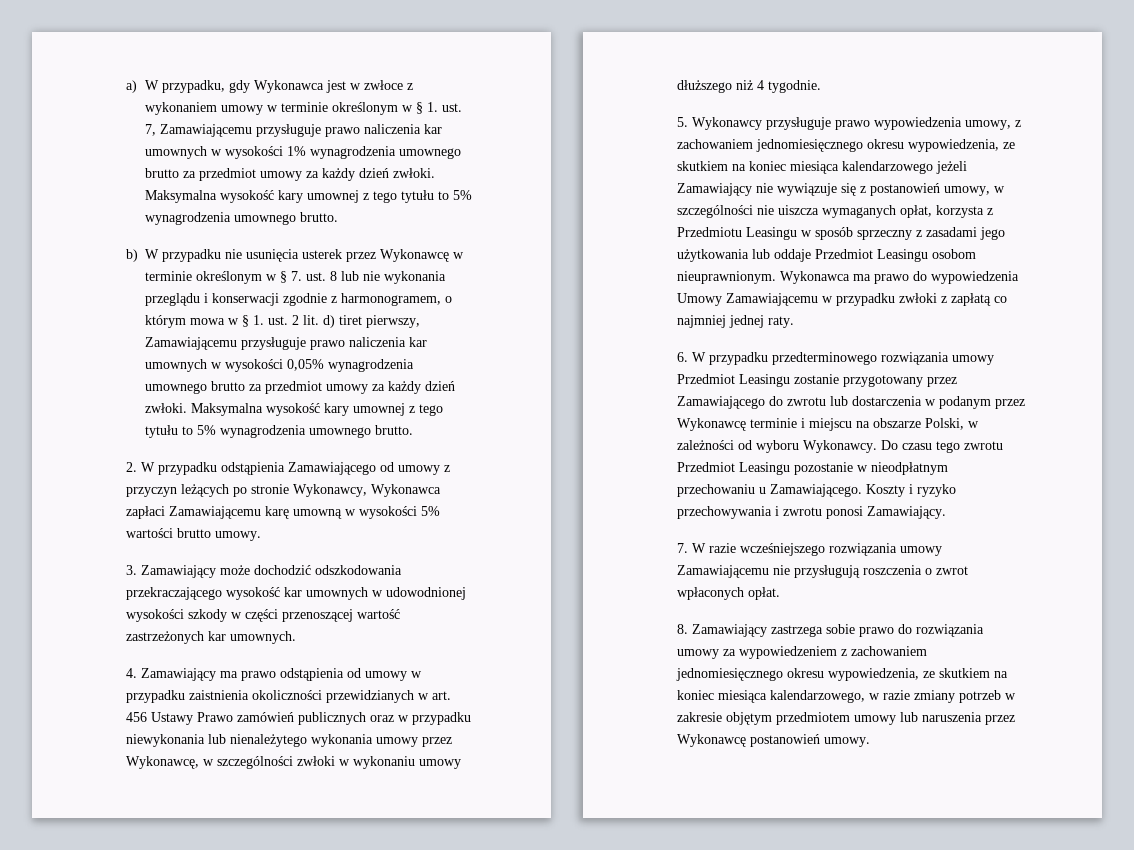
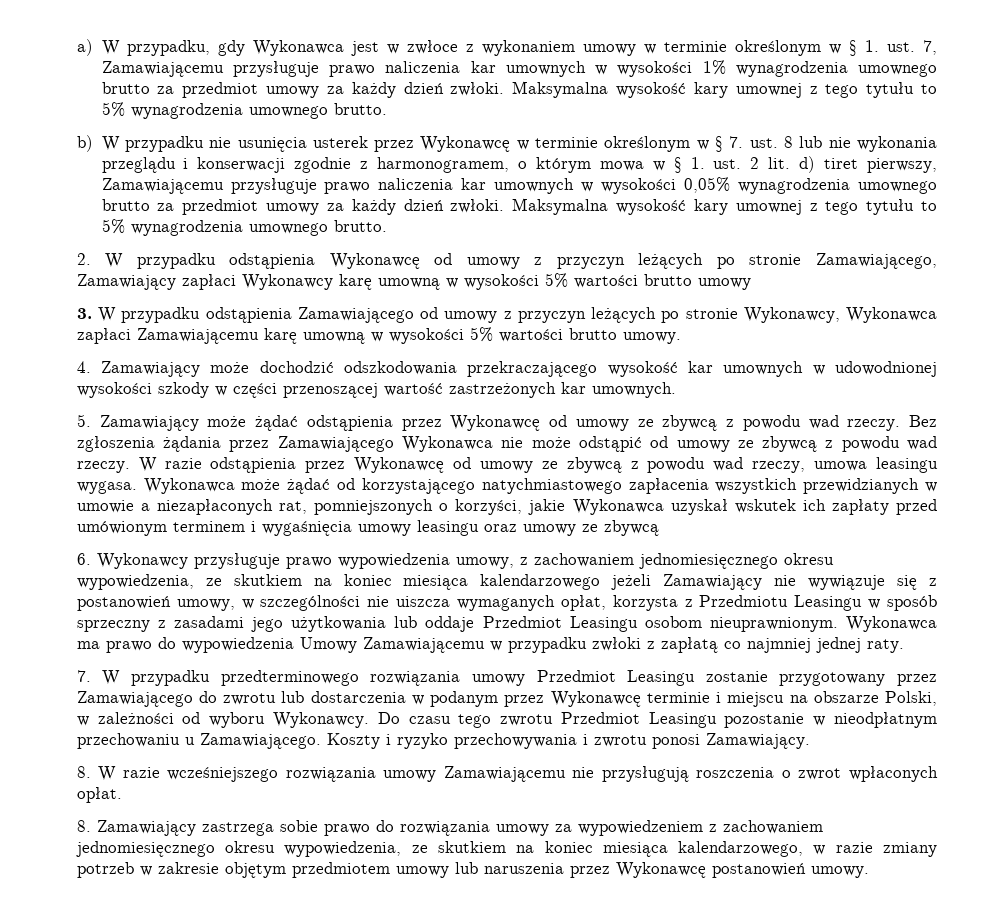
- 2. W przypadku odstąpienia Zamawiającego od umowy z przyczyn leżących po stronie Wykonawcy, Wykonawca zapłaci Zamawiającemu karę umowną w wysokości 5% wartości brutto umowy.
+ 2. W przypadku odstąpienia Wykonawcę od umowy z przyczyn leżących po stronie Zamawiającego, Zamawiający zapłaci Wykonawcy karę umowną w wysokości 5% wartości brutto umowy
+ 3. W przypadku odstąpienia Zamawiającego od umowy z przyczyn leżących po stronie Wykonawcy, Wykonawca zapłaci Zamawiającemu karę umowną w wysokości 5% wartości brutto umowy.
- 3. Zamawiający może dochodzić odszkodowania przekraczającego wysokość kar umownych w udowodnionej wysokości szkody w części przenoszącej wartość zastrzeżonych kar umownych.
+ 4. Zamawiający może dochodzić odszkodowania przekraczającego wysokość kar umownych w udowodnionej wysokości szkody w części przenoszącej wartość zastrzeżonych kar umownych.
- 4. Zamawiający ma prawo odstąpienia od umowy w przypadku zaistnienia okoliczności przewidzianych w art. 456 Ustawy Prawo zamówień publicznych oraz w przypadku niewykonania lub nienależytego wykonania umowy przez Wykonawcę, w szczególności zwłoki w wykonaniu umowy dłuższego niż 4 tygodnie.
- 5. Wykonawcy przysługuje prawo wypowiedzenia umowy, z zachowaniem jednomiesięcznego okresu wypowiedzenia, ze skutkiem na koniec miesiąca kalendarzowego jeżeli Zamawiający nie wywiązuje się z postanowień umowy, w szczególności nie uiszcza wymaganych opłat, korzysta z Przedmiotu Leasingu w sposób sprzeczny z zasadami jego użytkowania lub oddaje Przedmiot Leasingu osobom nieuprawnionym.
+ 5. Zamawiający może żądać odstąpienia przez Wykonawcę od umowy ze zbywcą z powodu wad rzeczy. Bez zgłoszenia żądania przez Zamawiającego Wykonawca nie może odstąpić od umowy ze zbywcą z powodu wad rzeczy. W razie odstąpienia przez Wykonawcę od umowy ze zbywcą z powodu wad rzeczy, umowa leasingu wygasa. Wykonawca może żądać od korzystającego natychmiastowego zapłacenia wszystkich przewidzianych w umowie a niezapłaconych rat, pomniejszonych o korzyści, jakie Wykonawca uzyskał wskutek ich zapłaty przed umówionym terminem i wygaśnięcia umowy leasingu oraz umowy ze zbywcą
+ 6. Wykonawcy przysługuje prawo wypowiedzenia umowy, z zachowaniem jednomiesięcznego okresu wypowiedzenia, ze skutkiem na koniec miesiąca kalendarzowego jeżeli Zamawiający nie wywiązuje się z postanowień umowy, w szczególności nie uiszcza wymaganych opłat, korzysta z Przedmiotu Leasingu w sposób sprzeczny z zasadami jego użytkowania lub oddaje Przedmiot Leasingu osobom nieuprawnionym.
- 6. W przypadku przedterminowego rozwiązania umowy Przedmiot Leasingu zostanie przygotowany przez Zamawiającego do zwrotu lub dostarczenia w podanym przez Wykonawcę terminie i miejscu na obszarze Polski, w zależności od wyboru Wykonawcy.
+ 7. W przypadku przedterminowego rozwiązania umowy Przedmiot Leasingu zostanie przygotowany przez Zamawiającego do zwrotu lub dostarczenia w podanym przez Wykonawcę terminie i miejscu na obszarze Polski, w zależności od wyboru Wykonawcy.
- 7. W razie wcześniejszego rozwiązania umowy Zamawiającemu nie przysługują roszczenia o zwrot wpłaconych opłat.
+ 8. W razie wcześniejszego rozwiązania umowy Zamawiającemu nie przysługują roszczenia o zwrot wpłaconych opłat.

